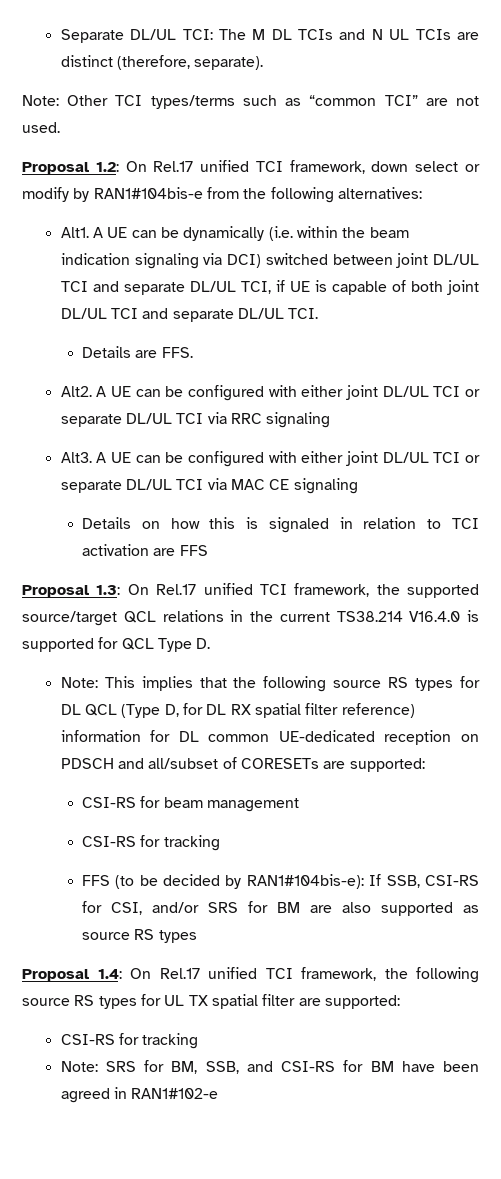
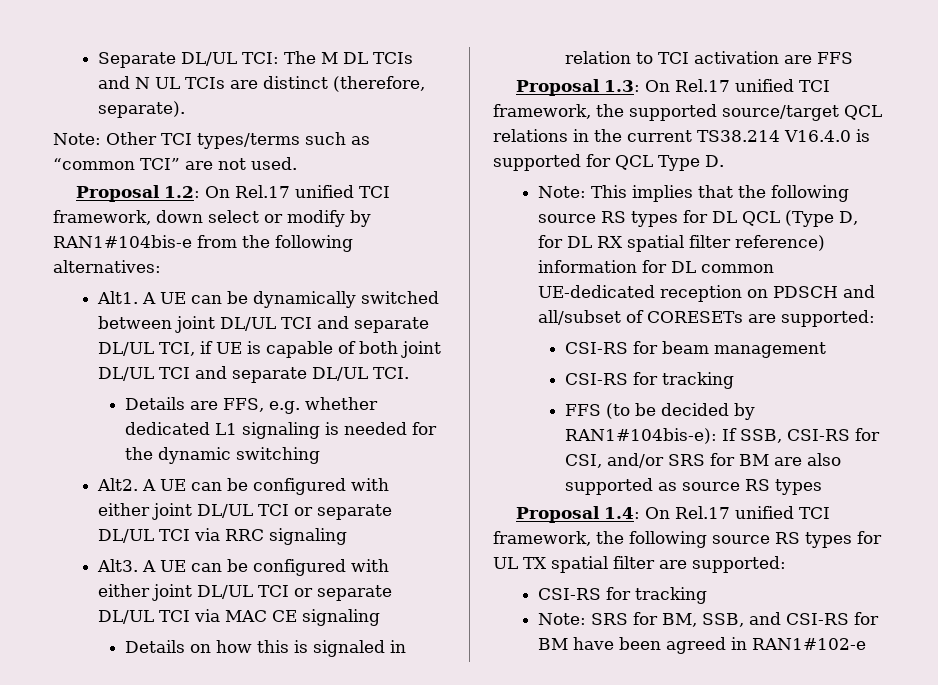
- A UE can be dynamically (i.e. within the beam indication signaling via DCI) switched between joint DL/UL TCI and separate DL/UL TCI, if UE is capable of both joint DL/UL TCI and separate DL/UL TCI.
+ A UE can be dynamically switched between joint DL/UL TCI and separate DL/UL TCI, if UE is capable of both joint DL/UL TCI and separate DL/UL TCI.
- Details are FFS.
+ Details are FFS, e.g. whether dedicated L1 signaling is needed for the dynamic switching

